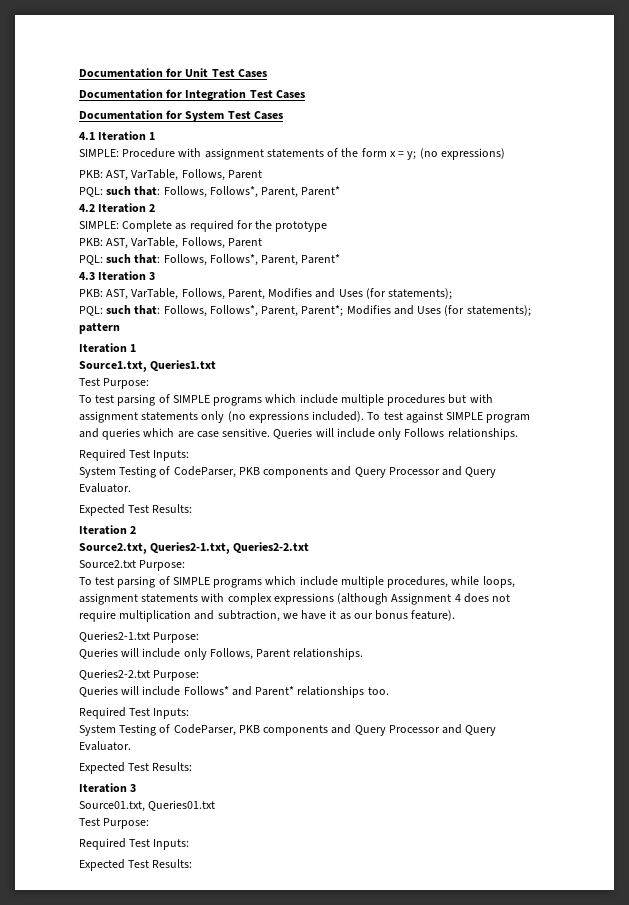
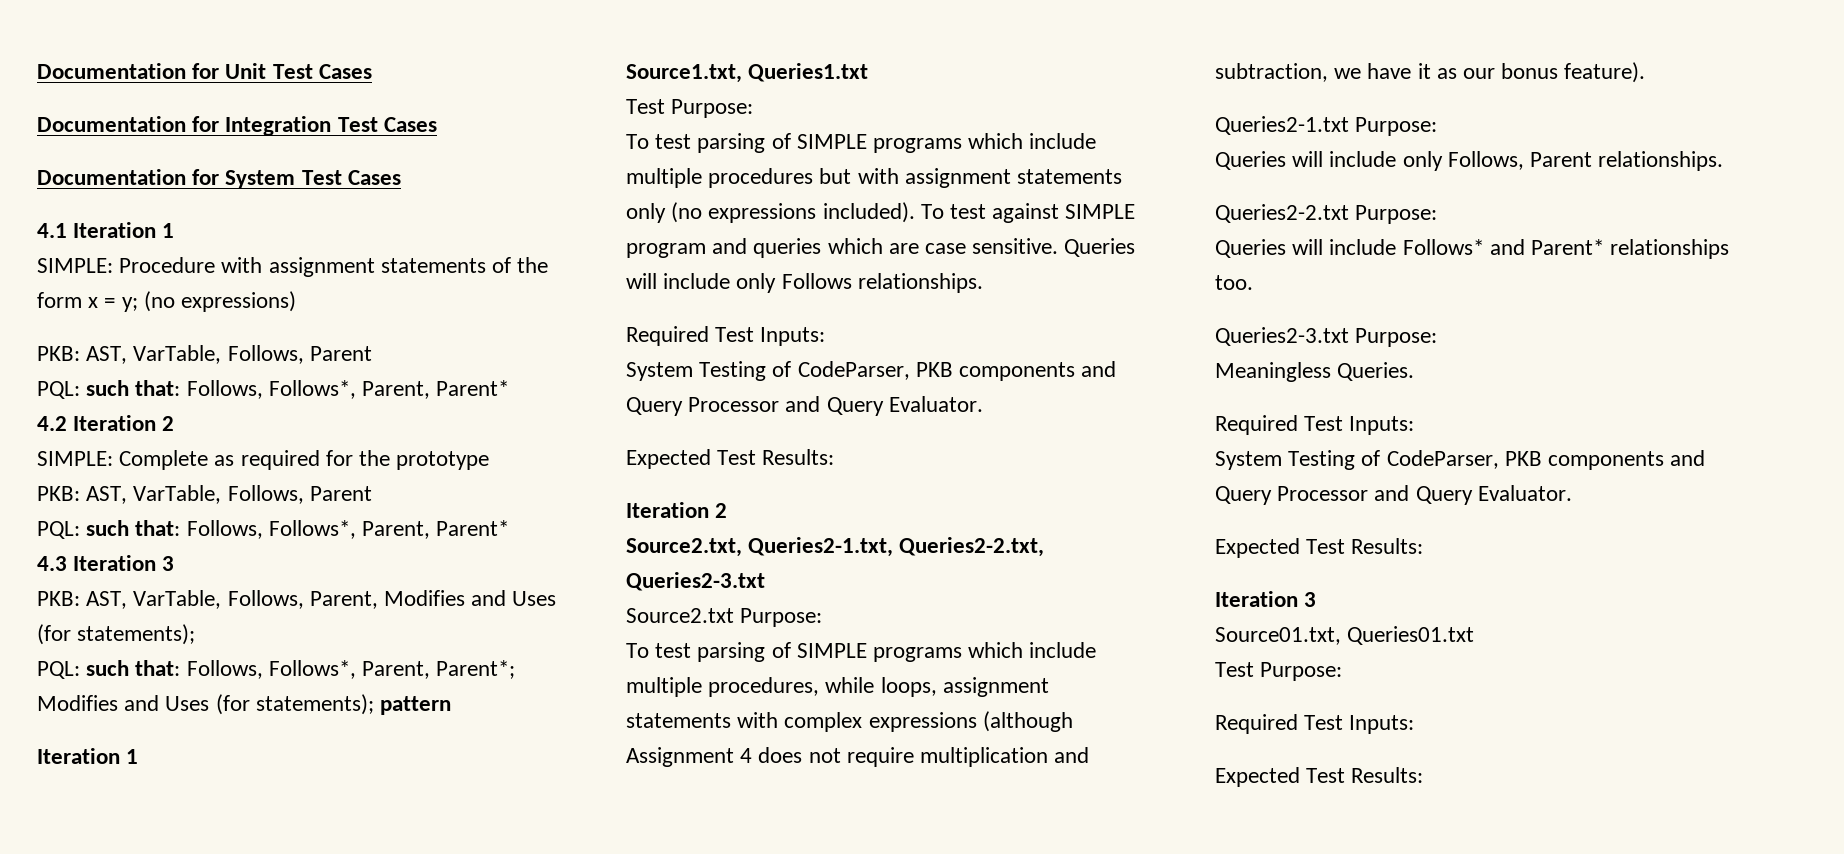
- Source2.txt, Queries2-1.txt, Queries2-2.txt
+ Source2.txt, Queries2-1.txt, Queries2-2.txt, Queries2-3.txt
+ Queries2-3.txt Purpose:
+ Meaningless Queries.

